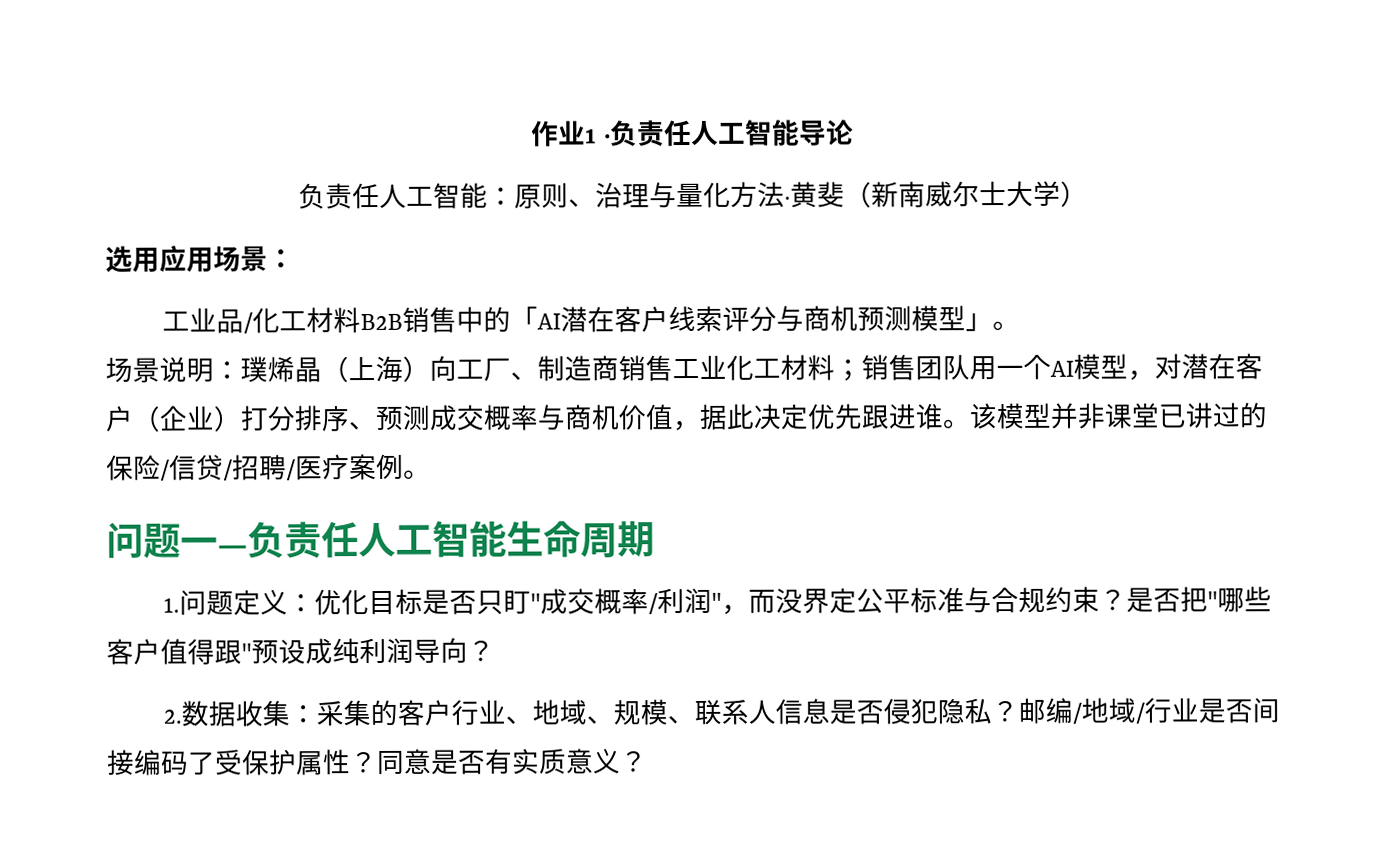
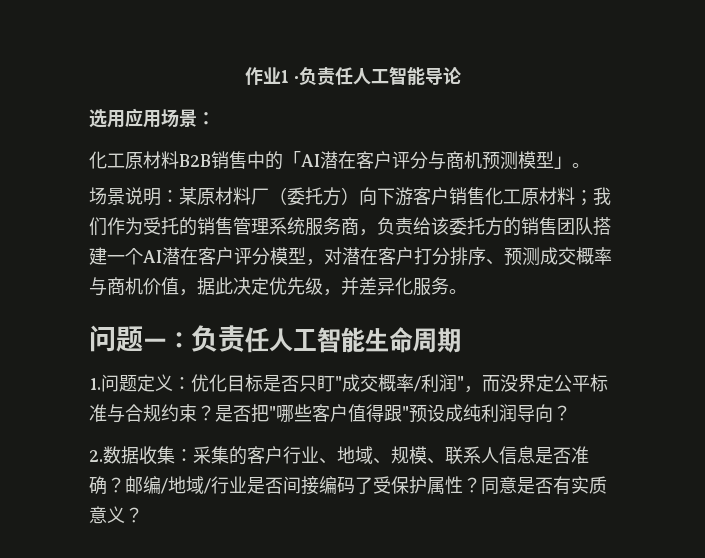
- 负责任人工智能：原则、治理与量化方法·黄斐（新南威尔士大学）
- 工业品/化工材料B2B销售中的「AI潜在客户线索评分与商机预测模型」。
+ 化工原材料B2B销售中的「AI潜在客户评分与商机预测模型」。
- 场景说明：璞烯晶（上海）向工厂、制造商销售工业化工材料；销售团队用一个AI模型，对潜在客户（企业）打分排序、预测成交概率与商机价值，据此决定优先跟进谁。该模型并非课堂已讲过的保险/信贷/招聘/医疗案例。
+ 场景说明：某原材料厂（委托方）向下游客户销售化工原材料；我们作为受托的销售管理系统服务商，负责给该委托方的销售团队搭建一个AI潜在客户评分模型，对潜在客户打分排序、预测成交概率与商机价值，据此决定优先级，并差异化服务。
- 问题一—负责任人工智能生命周期
+ 问题一：负责任人工智能生命周期
- 2.数据收集：采集的客户行业、地域、规模、联系人信息是否侵犯隐私？
+ 2.数据收集：采集的客户行业、地域、规模、联系人信息是否准确？

